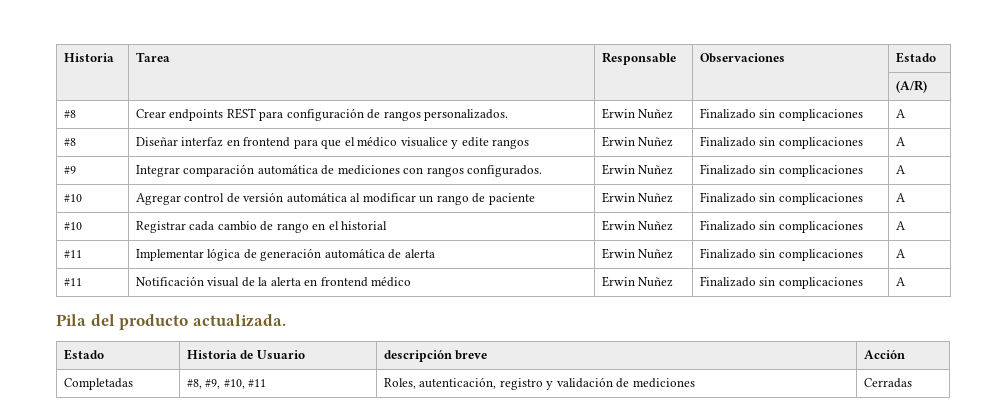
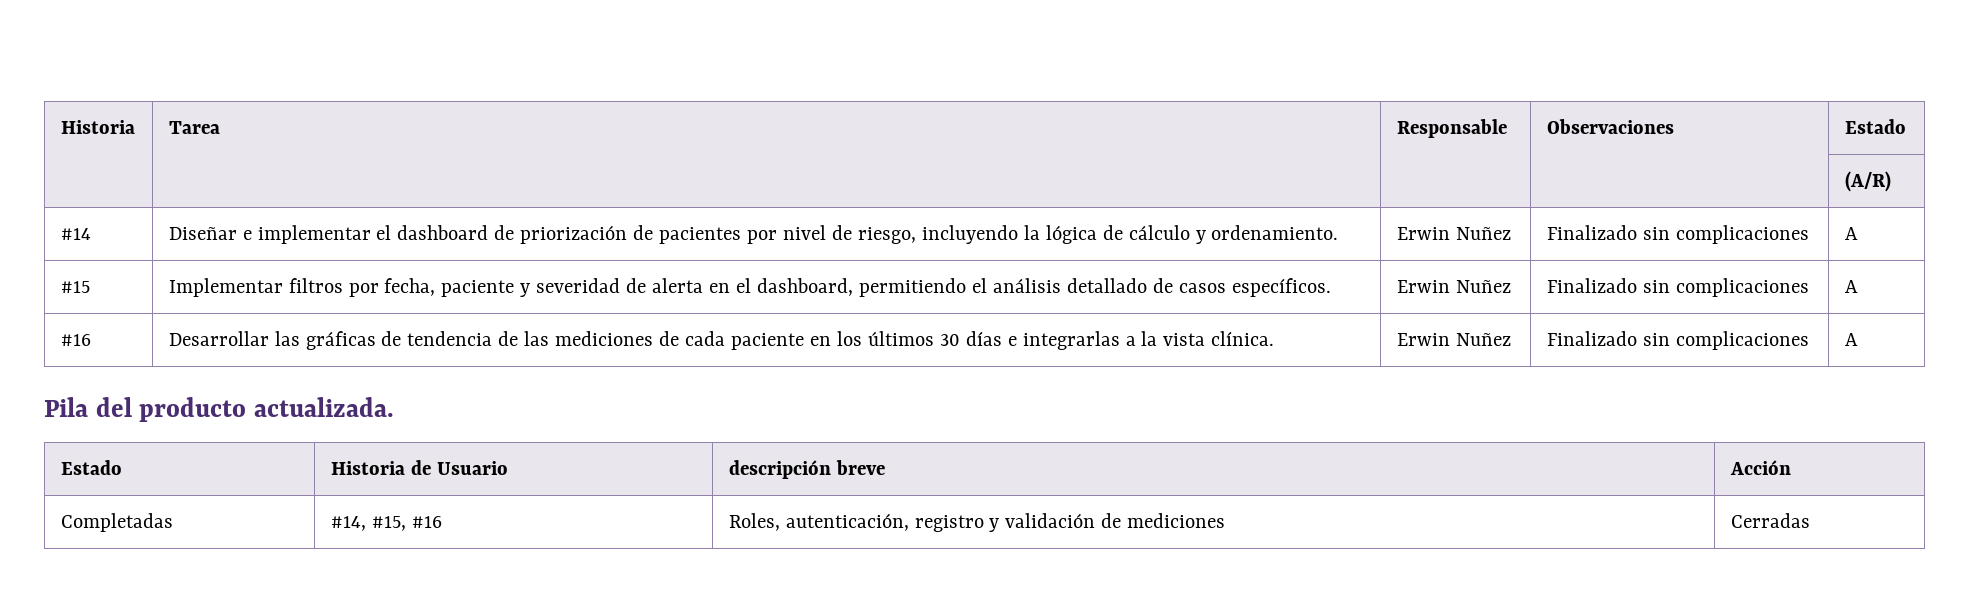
- #8 | Crear endpoints REST para configuración de rangos personalizados. | Erwin Nuñez | Finalizado sin complicaciones | A
- #8 | Diseñar interfaz en frontend para que el médico visualice y edite rangos | Erwin Nuñez | Finalizado sin complicaciones | A
- #9 | Integrar comparación automática de mediciones con rangos configurados. | Erwin Nuñez | Finalizado sin complicaciones | A
- #10 | Agregar control de versión automática al modificar un rango de paciente | Erwin Nuñez | Finalizado sin complicaciones | A
- #10 | Registrar cada cambio de rango en el historial | Erwin Nuñez | Finalizado sin complicaciones | A
- #11 | Implementar lógica de generación automática de alerta | Erwin Nuñez | Finalizado sin complicaciones | A
- #11 | Notificación visual de la alerta en frontend médico | Erwin Nuñez | Finalizado sin complicaciones | A
+ #14 | Diseñar e implementar el dashboard de priorización de pacientes por nivel de riesgo, incluyendo la lógica de cálculo y ordenamiento. | Erwin Nuñez | Finalizado sin complicaciones | A
+ #15 | Implementar filtros por fecha, paciente y severidad de alerta en el dashboard, permitiendo el análisis detallado de casos específicos. | Erwin Nuñez | Finalizado sin complicaciones | A
+ #16 | Desarrollar las gráficas de tendencia de las mediciones de cada paciente en los últimos 30 días e integrarlas a la vista clínica. | Erwin Nuñez | Finalizado sin complicaciones | A
- Completadas | #8, #9, #10, #11 | Roles, autenticación, registro y validación de mediciones | Cerradas
+ Completadas | #14, #15, #16 | Roles, autenticación, registro y validación de mediciones | Cerradas

